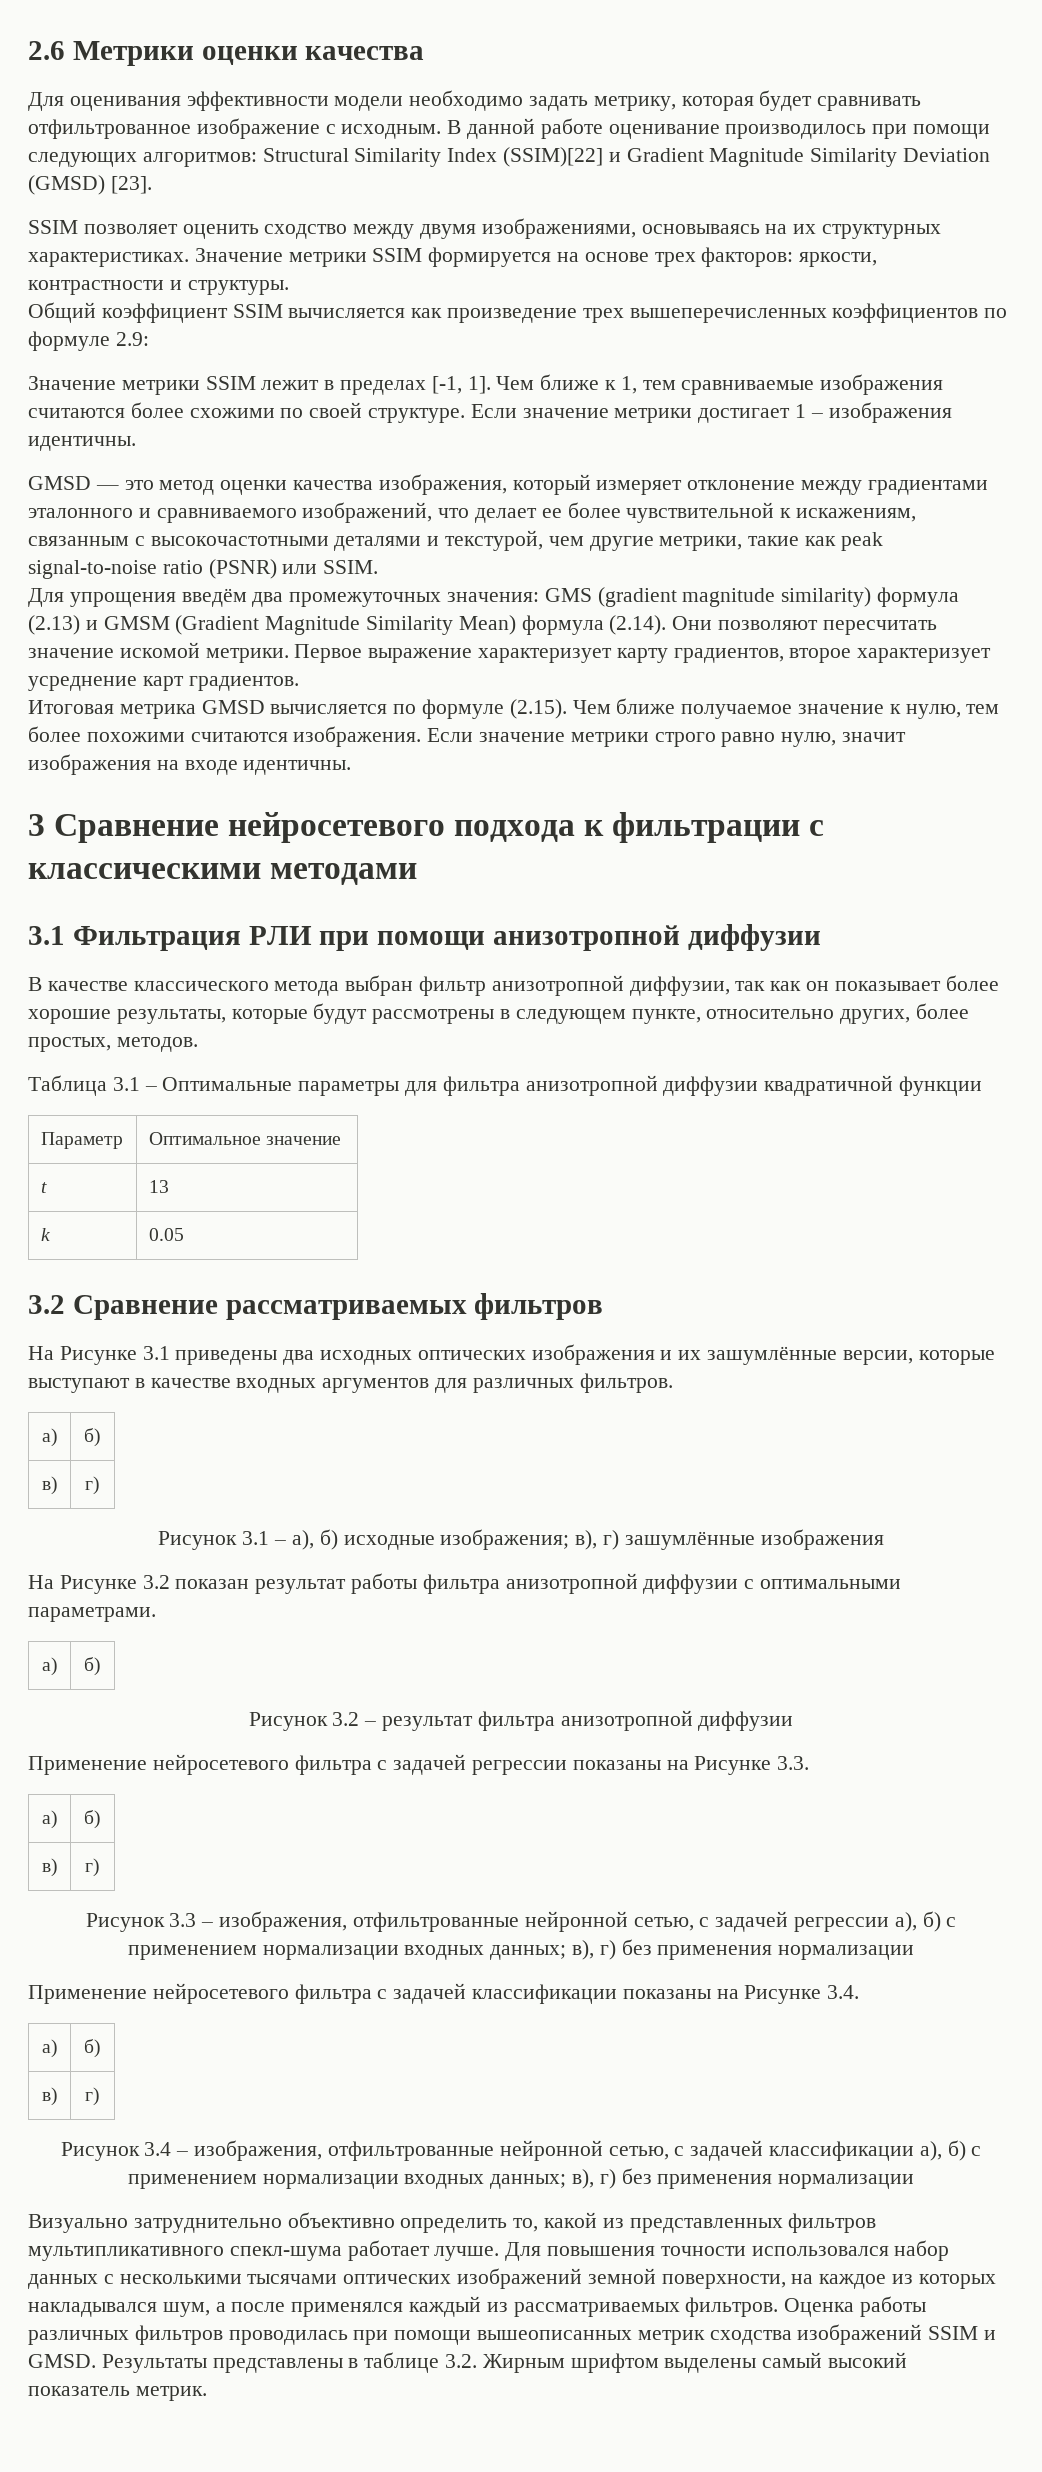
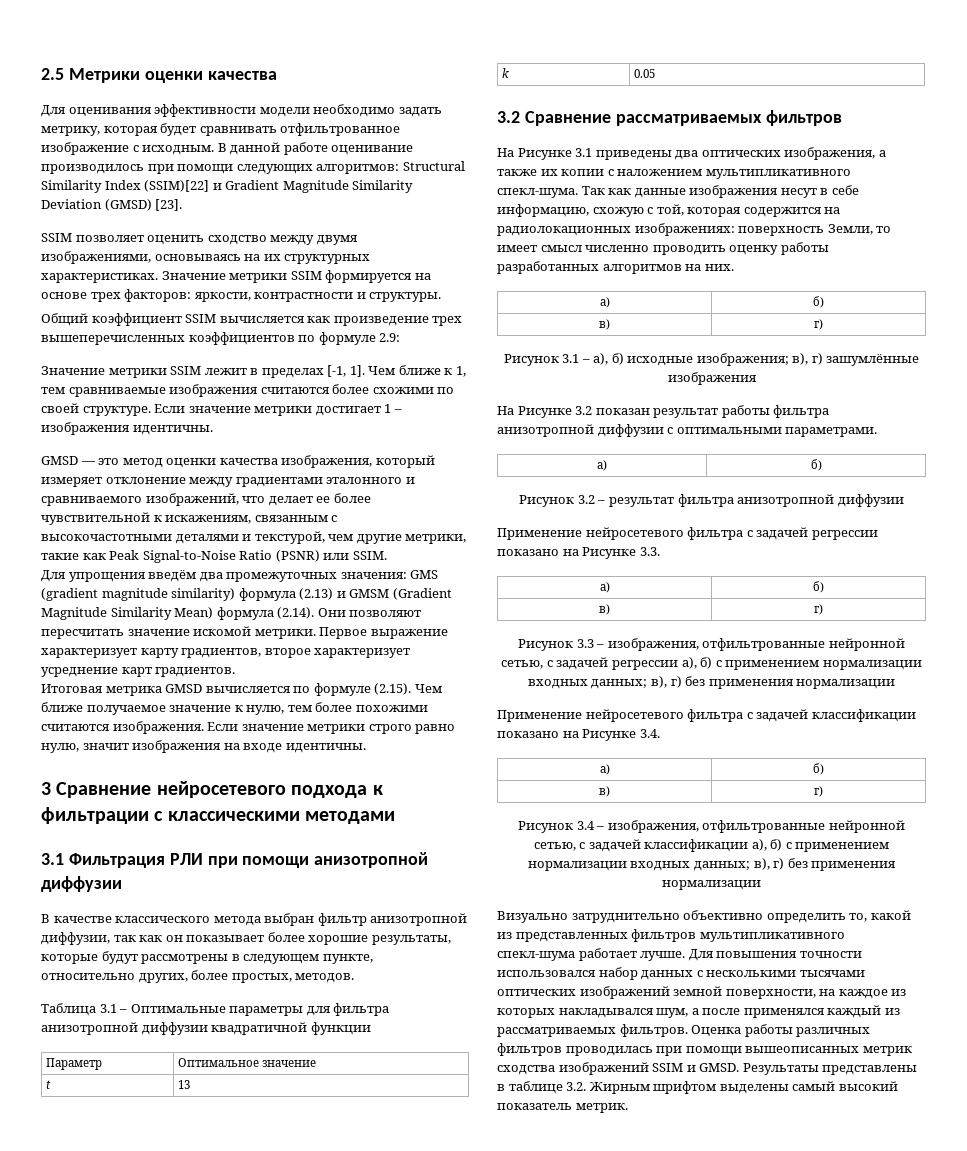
- 2.6 Метрики оценки качества
+ 2.5 Метрики оценки качества
- GMSD — это метод оценки качества изображения, который измеряет отклонение между градиентами эталонного и сравниваемого изображений, что делает ее более чувствительной к искажениям, связанным с высокочастотными деталями и текстурой, чем другие метрики, такие как peak signal-to-noise ratio (PSNR) или SSIM.
+ GMSD — это метод оценки качества изображения, который измеряет отклонение между градиентами эталонного и сравниваемого изображений, что делает ее более чувствительной к искажениям, связанным с высокочастотными деталями и текстурой, чем другие метрики, такие как Peak Signal-to-Noise Ratio (PSNR) или SSIM.
- На Рисунке 3.1 приведены два исходных оптических изображения и их зашумлённые версии, которые выступают в качестве входных аргументов для различных фильтров.
+ На Рисунке 3.1 приведены два оптических изображения, а также их копии с наложением мультипликативного спекл-шума. Так как данные изображения несут в себе информацию, схожую с той, которая содержится на радиолокационных изображениях: поверхность Земли, то имеет смысл численно проводить оценку работы разработанных алгоритмов на них.
- Применение нейросетевого фильтра с задачей регрессии показаны на Рисунке 3.3.
+ Применение нейросетевого фильтра с задачей регрессии показано на Рисунке 3.3.
- Применение нейросетевого фильтра с задачей классификации показаны на Рисунке 3.4.
+ Применение нейросетевого фильтра с задачей классификации показано на Рисунке 3.4.

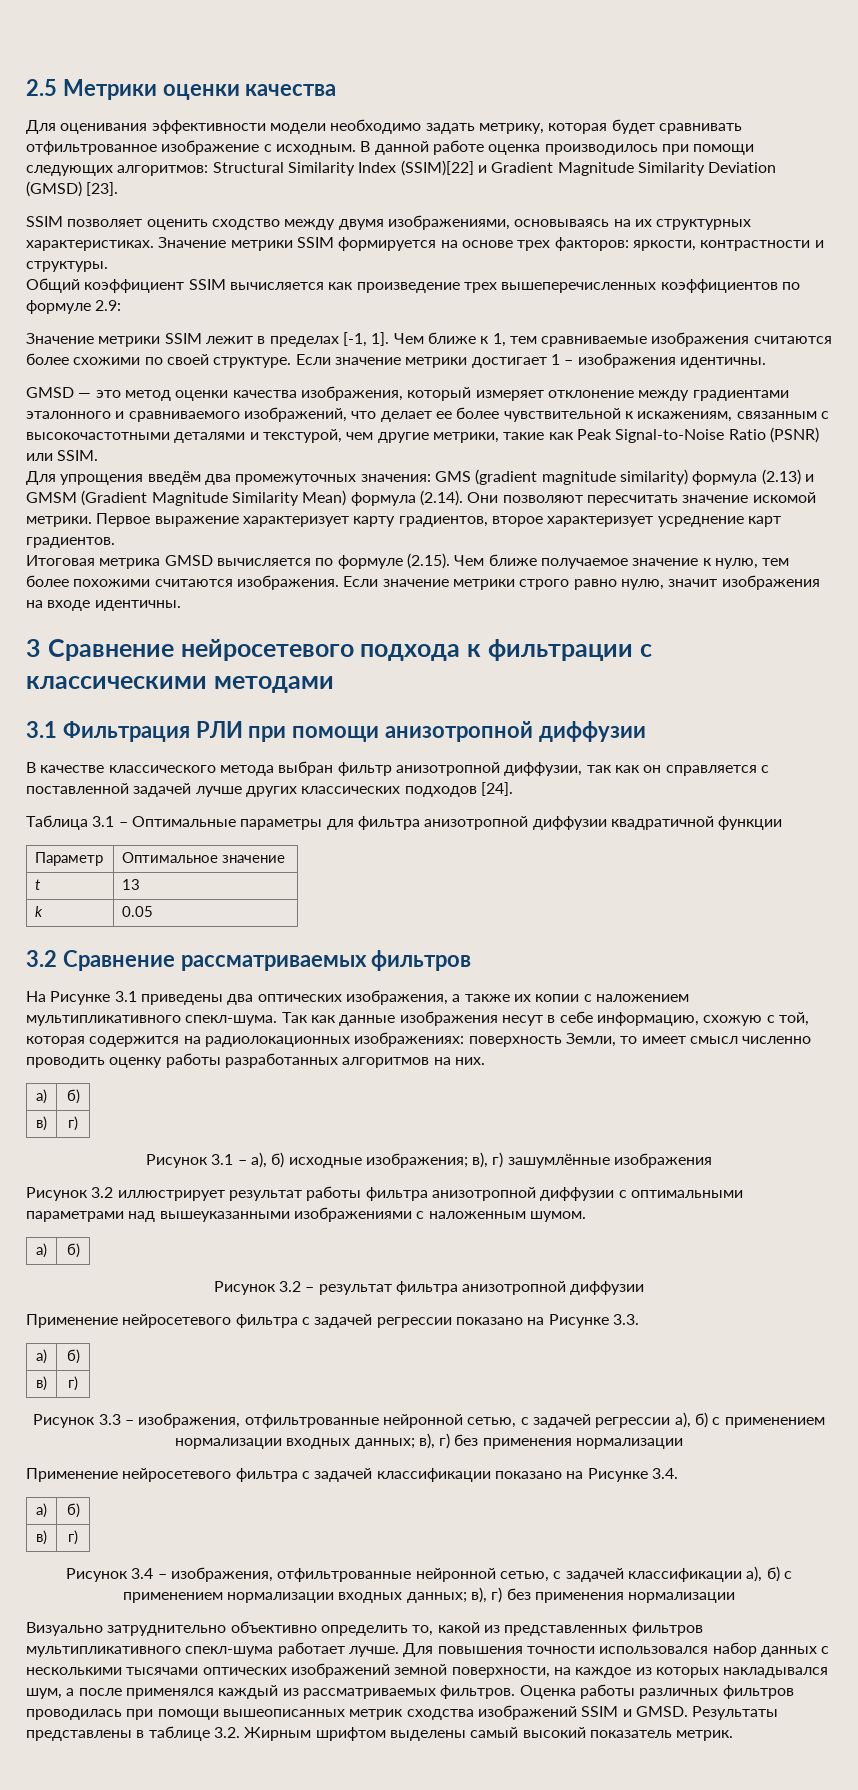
- В данной работе оценивание производилось при помощи следующих алгоритмов: Structural Similarity Index (SSIM)[22] и Gradient Magnitude Similarity Deviation (GMSD) [23].
+ В данной работе оценка производилось при помощи следующих алгоритмов: Structural Similarity Index (SSIM)[22] и Gradient Magnitude Similarity Deviation (GMSD) [23].
- В качестве классического метода выбран фильтр анизотропной диффузии, так как он показывает более хорошие результаты, которые будут рассмотрены в следующем пункте, относительно других, более простых, методов.
+ В качестве классического метода выбран фильтр анизотропной диффузии, так как он справляется с поставленной задачей лучше других классических подходов [24].
- На Рисунке 3.2 показан результат работы фильтра анизотропной диффузии с оптимальными параметрами.
+ Рисунок 3.2 иллюстрирует результат работы фильтра анизотропной диффузии с оптимальными параметрами над вышеуказанными изображениями с наложенным шумом.

